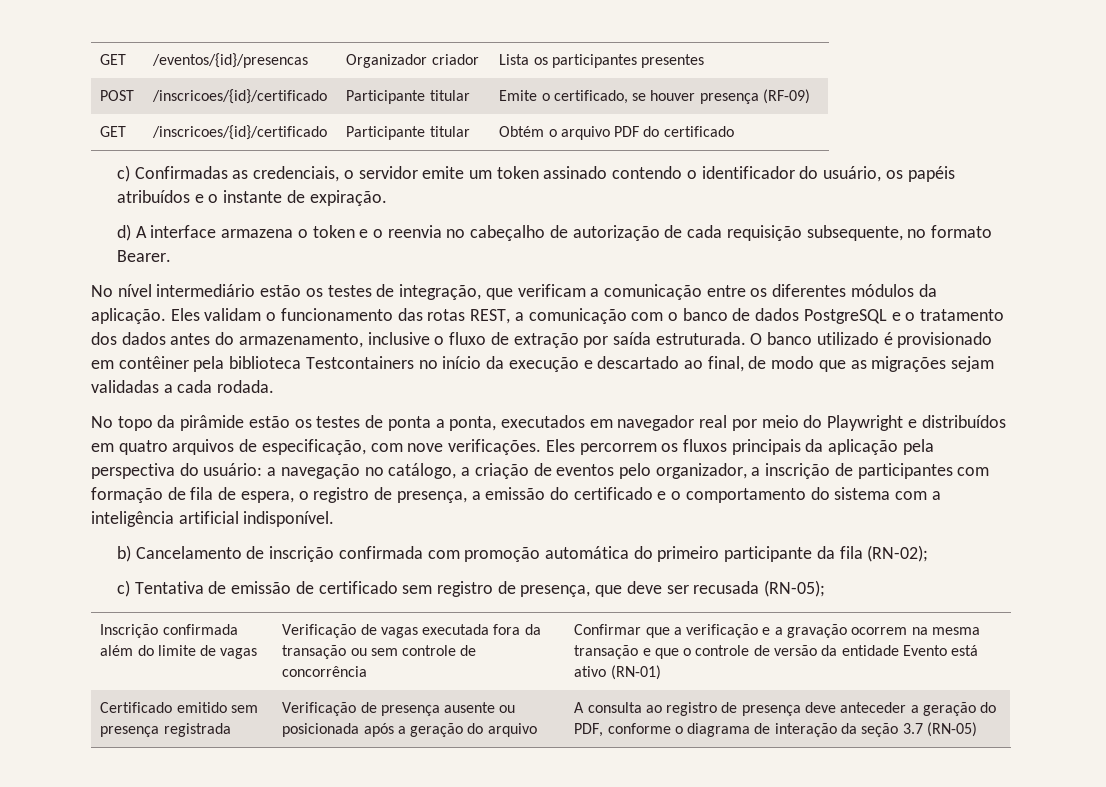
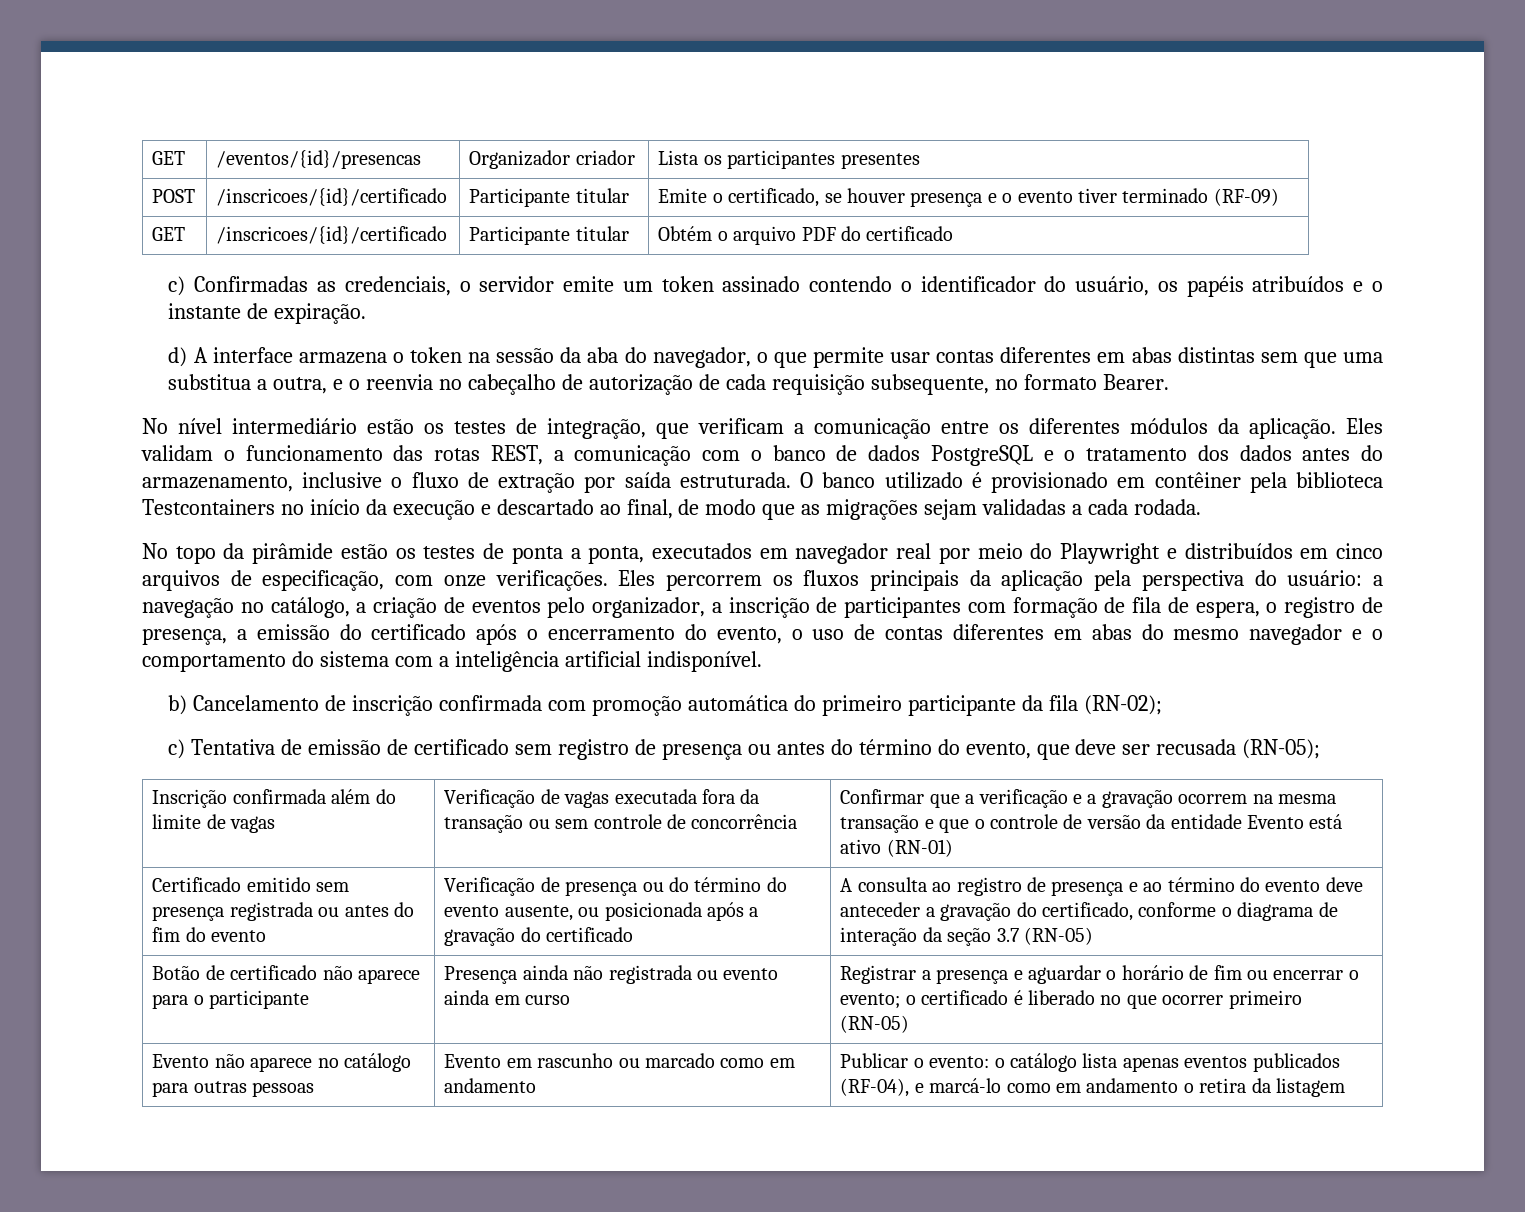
- POST | /inscricoes/{id}/certificado | Participante titular | Emite o certificado, se houver presença (RF-09)
+ POST | /inscricoes/{id}/certificado | Participante titular | Emite o certificado, se houver presença e o evento tiver terminado (RF-09)
- d) A interface armazena o token e o reenvia no cabeçalho de autorização de cada requisição subsequente, no formato Bearer.
+ d) A interface armazena o token na sessão da aba do navegador, o que permite usar contas diferentes em abas distintas sem que uma substitua a outra, e o reenvia no cabeçalho de autorização de cada requisição subsequente, no formato Bearer.
- No topo da pirâmide estão os testes de ponta a ponta, executados em navegador real por meio do Playwright e distribuídos em quatro arquivos de especificação, com nove verificações.
+ No topo da pirâmide estão os testes de ponta a ponta, executados em navegador real por meio do Playwright e distribuídos em cinco arquivos de especificação, com onze verificações.
- Eles percorrem os fluxos principais da aplicação pela perspectiva do usuário: a navegação no catálogo, a criação de eventos pelo organizador, a inscrição de participantes com formação de fila de espera, o registro de presença, a emissão do certificado e o comportamento do sistema com a inteligência artificial indisponível.
+ Eles percorrem os fluxos principais da aplicação pela perspectiva do usuário: a navegação no catálogo, a criação de eventos pelo organizador, a inscrição de participantes com formação de fila de espera, o registro de presença, a emissão do certificado após o encerramento do evento, o uso de contas diferentes em abas do mesmo navegador e o comportamento do sistema com a inteligência artificial indisponível.
- c) Tentativa de emissão de certificado sem registro de presença, que deve ser recusada (RN-05);
+ c) Tentativa de emissão de certificado sem registro de presença ou antes do término do evento, que deve ser recusada (RN-05);
- Certificado emitido sem presença registrada | Verificação de presença ausente ou posicionada após a geração do arquivo
+ Certificado emitido sem presença registrada ou antes do fim do evento | Verificação de presença ou do término do evento ausente, ou posicionada após a gravação do certificado
- A consulta ao registro de presença deve anteceder a geração do PDF, conforme o diagrama de interação da seção 3.7 (RN-05)
+ A consulta ao registro de presença e ao término do evento deve anteceder a gravação do certificado, conforme o diagrama de interação da seção 3.7 (RN-05)
+ Botão de certificado não aparece para o participante | Presença ainda não registrada ou evento ainda em curso | Registrar a presença e aguardar o horário de fim ou encerrar o evento; o certificado é liberado no que ocorrer primeiro (RN-05)
+ Evento não aparece no catálogo para outras pessoas | Evento em rascunho ou marcado como em andamento | Publicar o evento: o catálogo lista apenas eventos publicados (RF-04), e marcá-lo como em andamento o retira da listagem

